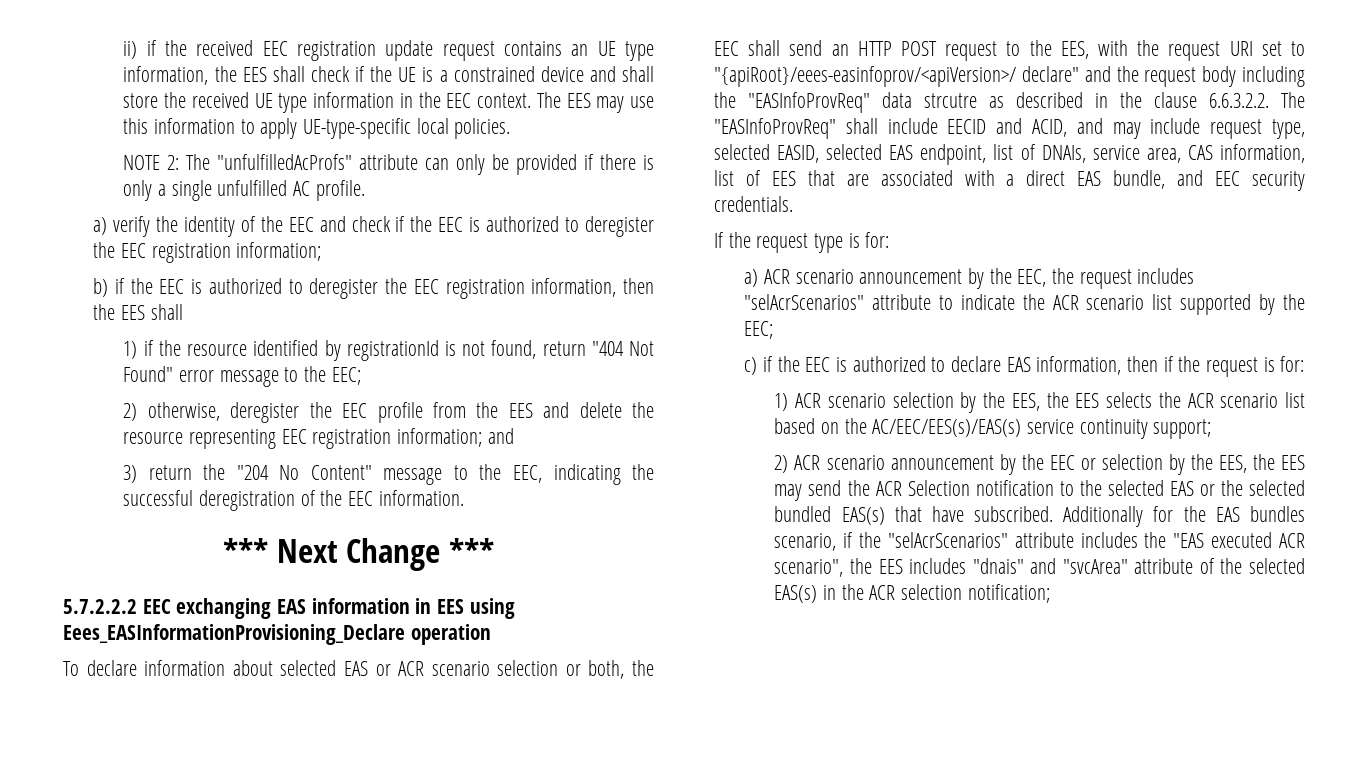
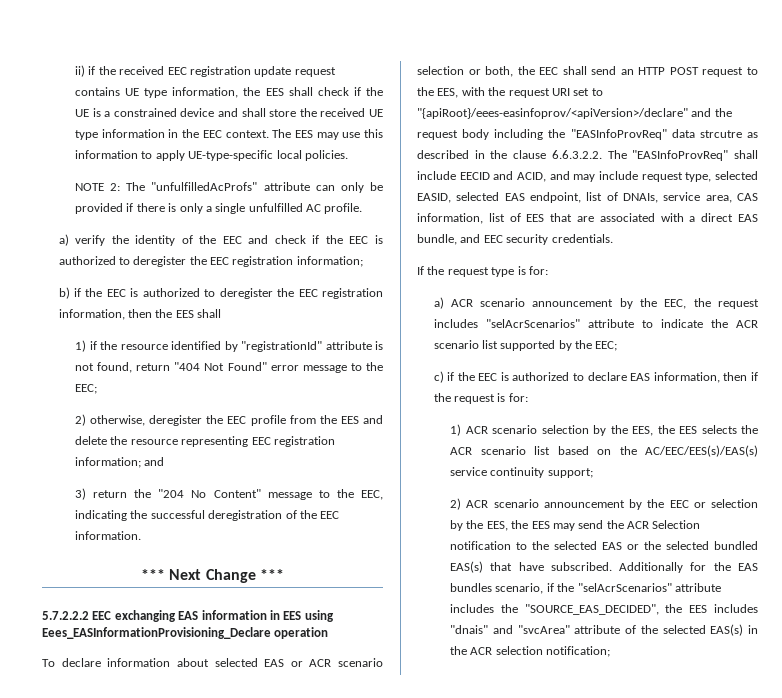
- ii) if the received EEC registration update request contains an UE type information, the EES shall check if the UE is a constrained device and shall store the received UE type information in the EEC context.
+ ii) if the received EEC registration update request contains UE type information, the EES shall check if the UE is a constrained device and shall store the received UE type information in the EEC context.
- 1) if the resource identified by registrationId is not found, return "404 Not Found" error message to the EEC;
+ 1) if the resource identified by "registrationId" attribute is not found, return "404 Not Found" error message to the EEC;
- To declare information about selected EAS or ACR scenario selection or both, the EEC shall send an HTTP POST request to the EES, with the request URI set to "{apiRoot}/eees-easinfoprov/<apiVersion>/ declare" and the request body including the "EASInfoProvReq" data strcutre as described in the clause 6.6.3.2.2. The "EASInfoProvReq" shall include EECID and ACID, and may include request type, selected EASID, selected EAS endpoint, list of DNAIs, service area, CAS information, list of EES that are associated with a direct EAS bundle, and EEC security credentials.
+ To declare information about selected EAS or ACR scenario selection or both, the EEC shall send an HTTP POST request to the EES, with the request URI set to "{apiRoot}/eees-easinfoprov/<apiVersion>/declare" and the request body including the "EASInfoProvReq" data strcutre as described in the clause 6.6.3.2.2. The "EASInfoProvReq" shall include EECID and ACID, and may include request type, selected EASID, selected EAS endpoint, list of DNAIs, service area, CAS information, list of EES that are associated with a direct EAS bundle, and EEC security credentials.
- Additionally for the EAS bundles scenario, if the "selAcrScenarios" attribute includes the "EAS executed ACR scenario", the EES includes "dnais" and "svcArea" attribute of the selected EAS(s) in the ACR selection notification;
+ Additionally for the EAS bundles scenario, if the "selAcrScenarios" attribute includes the "SOURCE_EAS_DECIDED", the EES includes "dnais" and "svcArea" attribute of the selected EAS(s) in the ACR selection notification;

